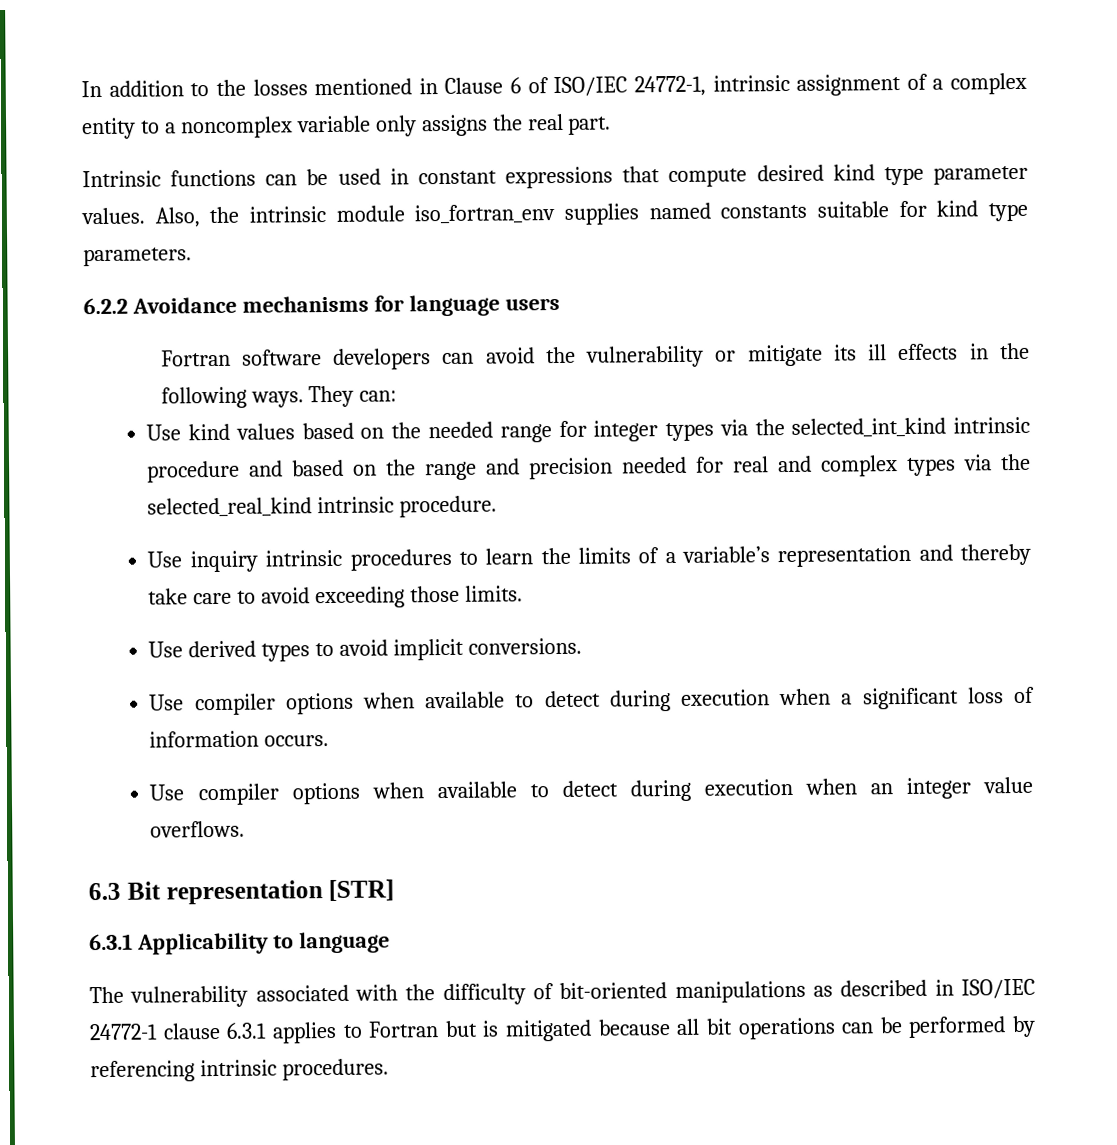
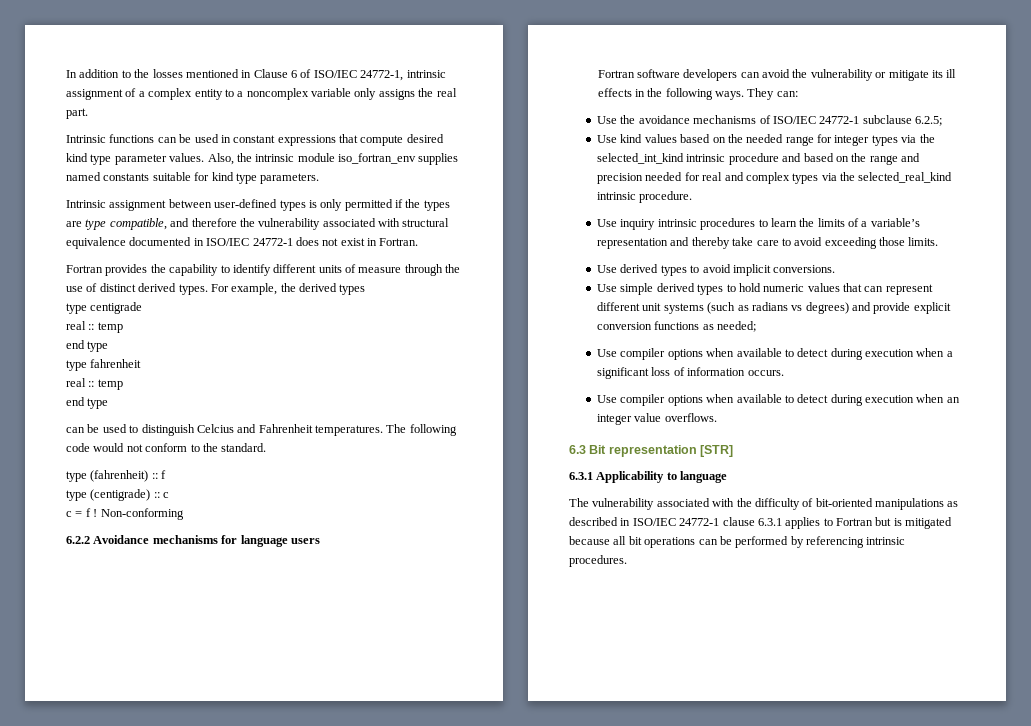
+ Intrinsic assignment between user-defined types is only permitted if the types are type compatible, and therefore the vulnerability associated with structural equivalence documented in ISO/IEC 24772-1 does not exist in Fortran.
+ Fortran provides the capability to identify different units of measure through the use of distinct derived types. For example, the derived types
+ type centigrade
+ real :: temp
+ end type
+ type fahrenheit
+ real :: temp
+ end type
+ can be used to distinguish Celcius and Fahrenheit temperatures. The following code would not conform to the standard.
+ type (fahrenheit) :: f
+ type (centigrade) :: c
+ c = f ! Non-conforming
+ Use the avoidance mechanisms of ISO/IEC 24772-1 subclause 6.2.5;
+ Use simple derived types to hold numeric values that can represent different unit systems (such as radians vs degrees) and provide explicit conversion functions as needed;

